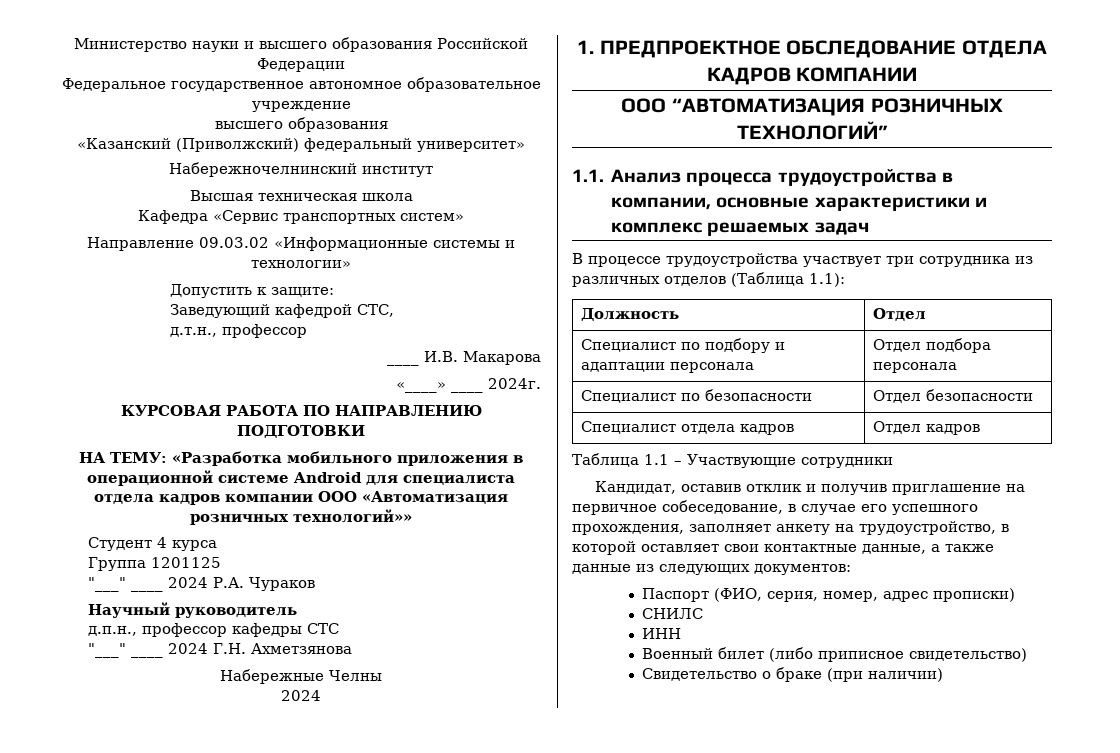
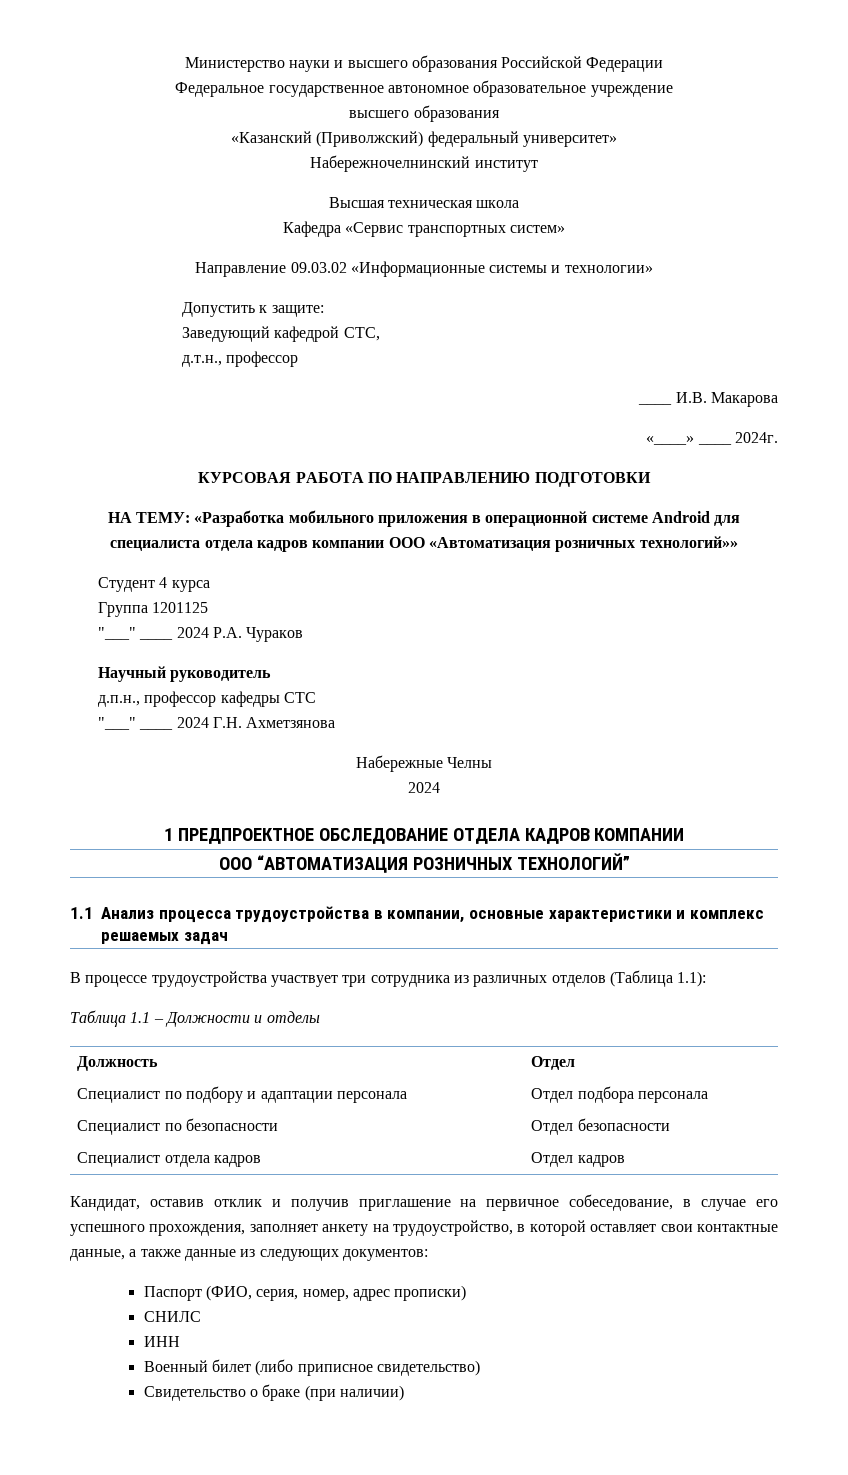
- 1. ПРЕДПРОЕКТНОЕ ОБСЛЕДОВАНИЕ ОТДЕЛА КАДРОВ КОМПАНИИ
+ 1 ПРЕДПРОЕКТНОЕ ОБСЛЕДОВАНИЕ ОТДЕЛА КАДРОВ КОМПАНИИ
- 1.1. Анализ процесса трудоустройства в компании, основные характеристики и комплекс решаемых задач
+ 1.1 Анализ процесса трудоустройства в компании, основные характеристики и комплекс решаемых задач
+ Таблица 1.1 – Должности и отделы
- Таблица 1.1 – Участвующие сотрудники

